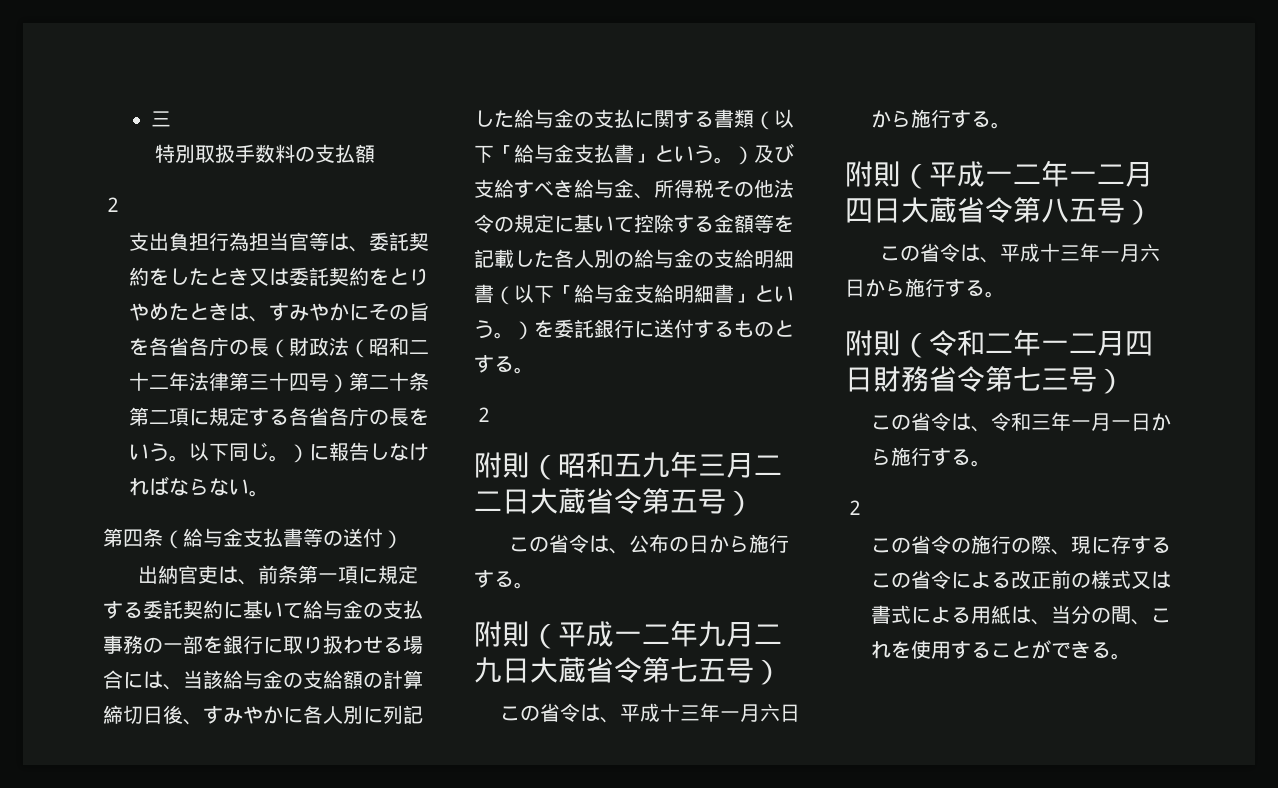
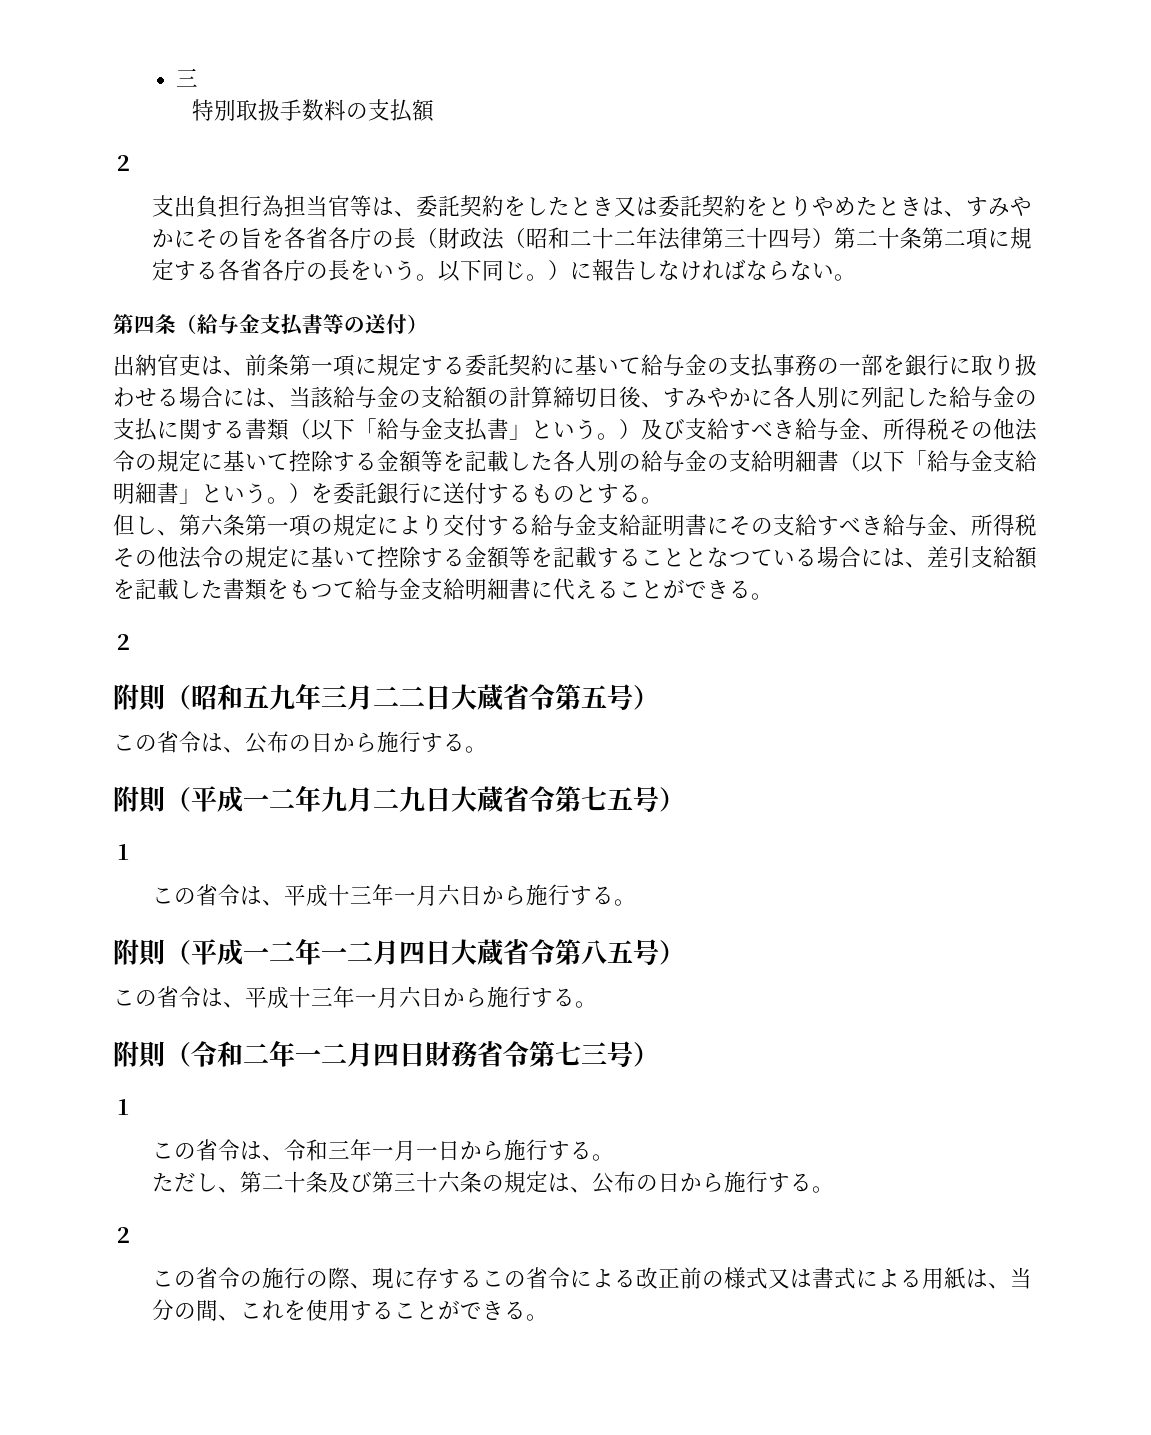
+ 但し、第六条第一項の規定により交付する給与金支給証明書にその支給すべき給与金、所得税その他法令の規定に基いて控除する金額等を記載することとなつている場合には、差引支給額を記載した書類をもつて給与金支給明細書に代えることができる。
  附則（平成一二年九月二九日大蔵省令第七五号）
+ １
  附則（令和二年一二月四日財務省令第七三号）
+ １
+ ただし、第二十条及び第三十六条の規定は、公布の日から施行する。

